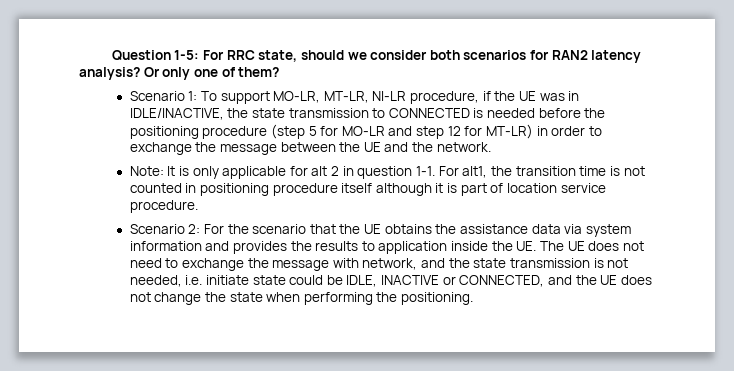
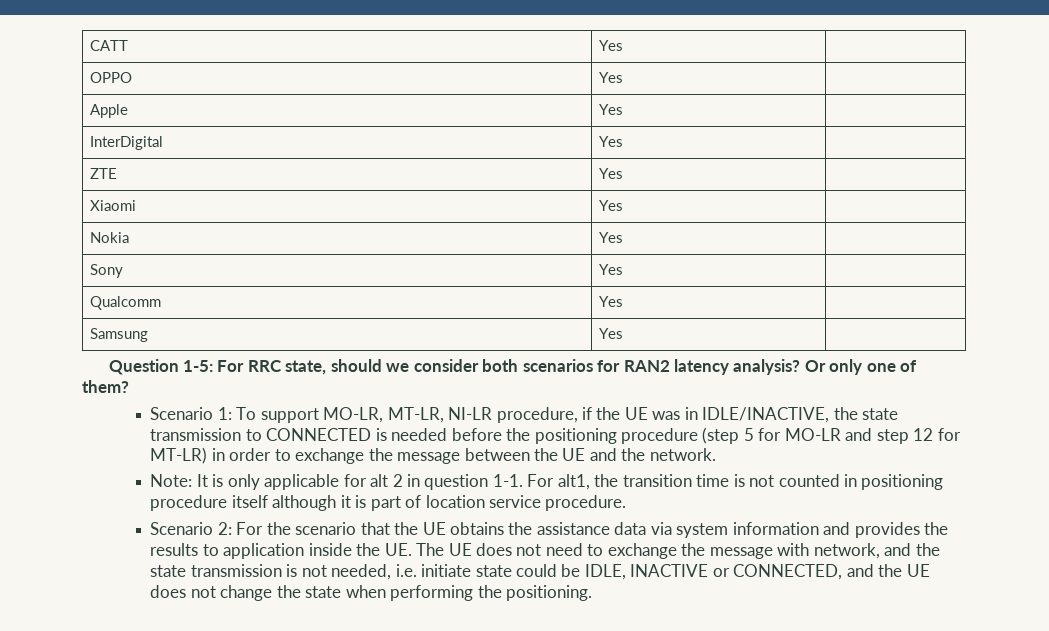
+ CATT | Yes |
+ OPPO | Yes |
+ Apple | Yes |
+ InterDigital | Yes |
+ ZTE | Yes |
+ Xiaomi | Yes |
+ Nokia | Yes |
+ Sony | Yes |
+ Qualcomm | Yes |
+ Samsung | Yes |

